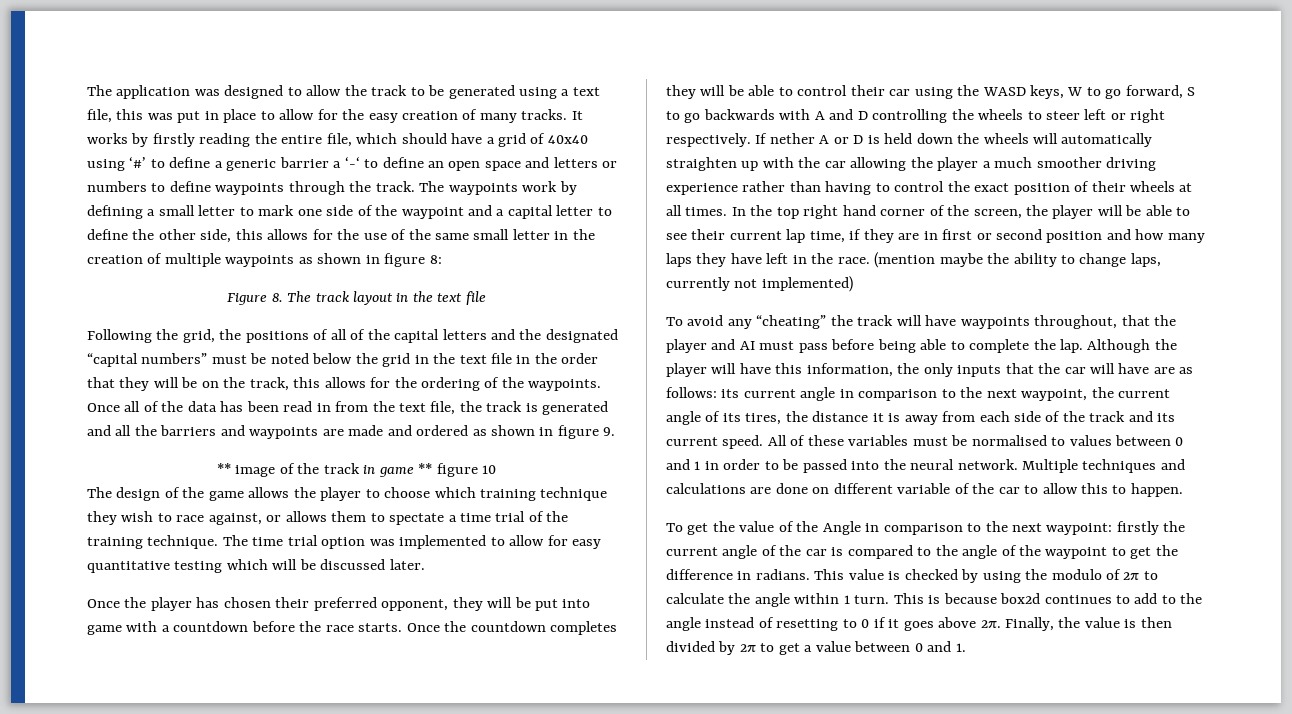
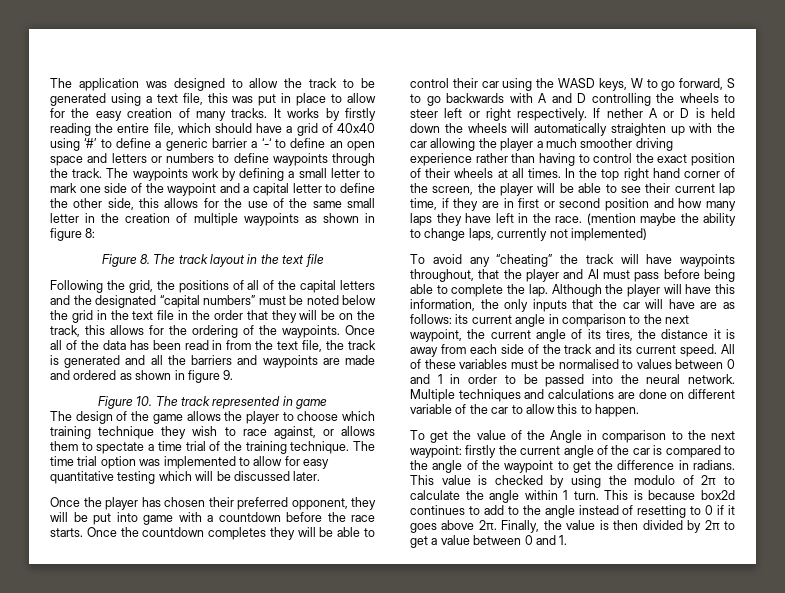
- ** image of the track in game ** figure 10
+ Figure 10. The track represented in game

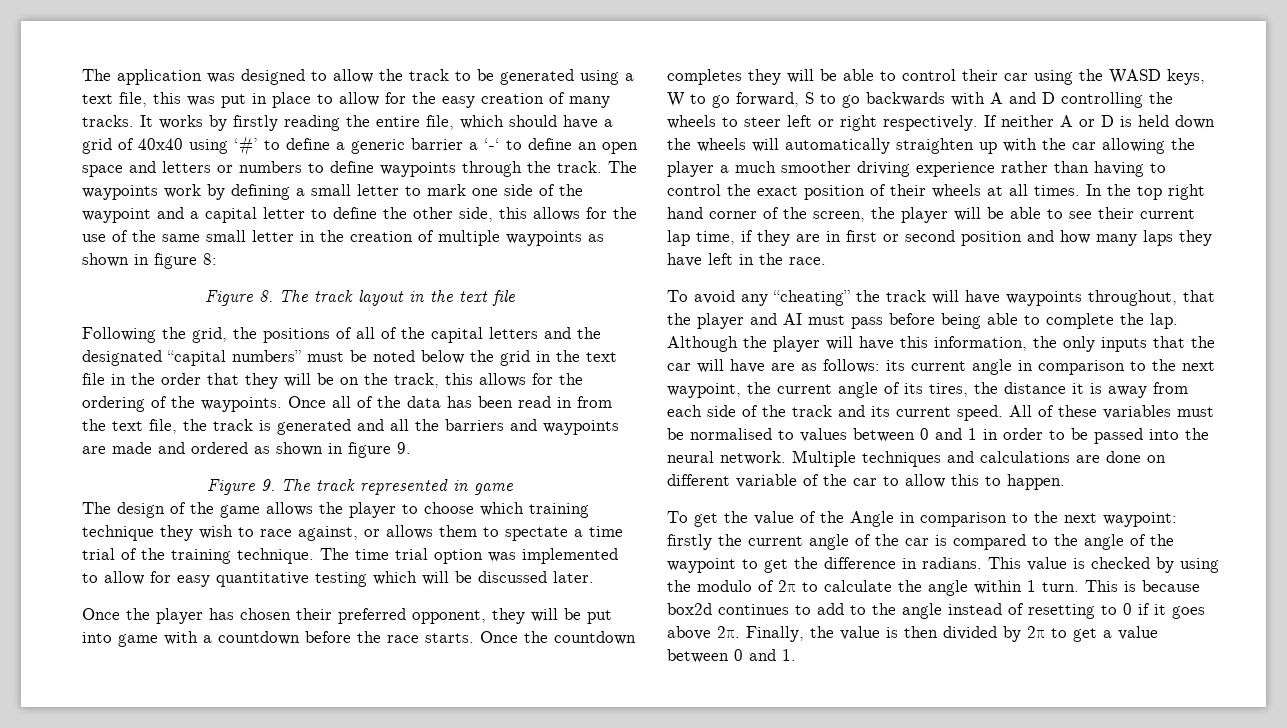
- Figure 10. The track represented in game
+ Figure 9. The track represented in game
- If nether A or D is held down the wheels will automatically straighten up with the car allowing the player a much smoother driving experience rather than having to control the exact position of their wheels at all times.
+ If neither A or D is held down the wheels will automatically straighten up with the car allowing the player a much smoother driving experience rather than having to control the exact position of their wheels at all times.
- (mention maybe the ability to change laps, currently not implemented)

